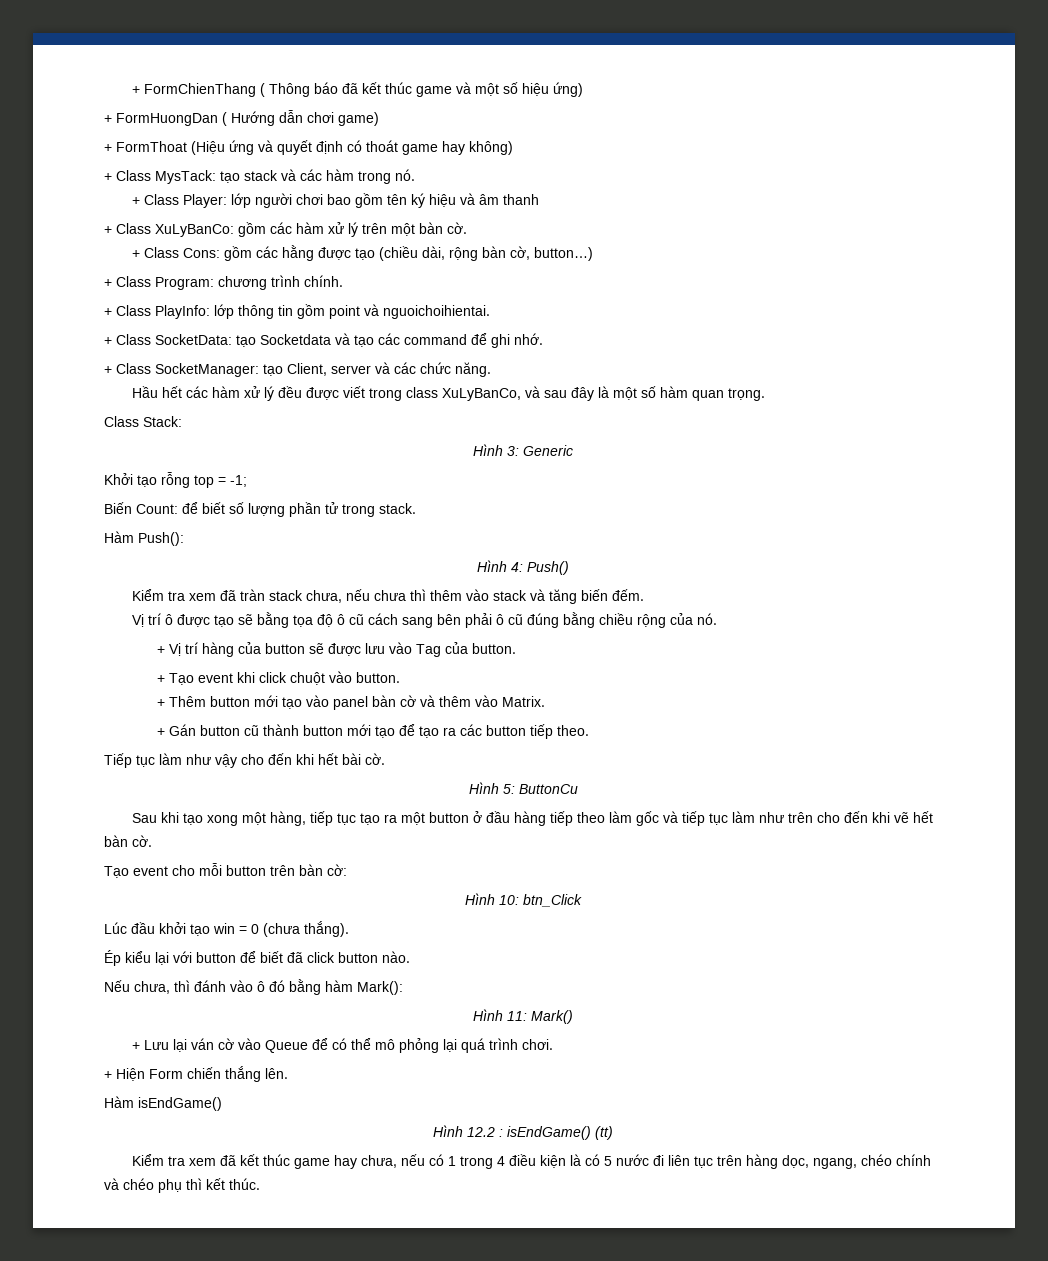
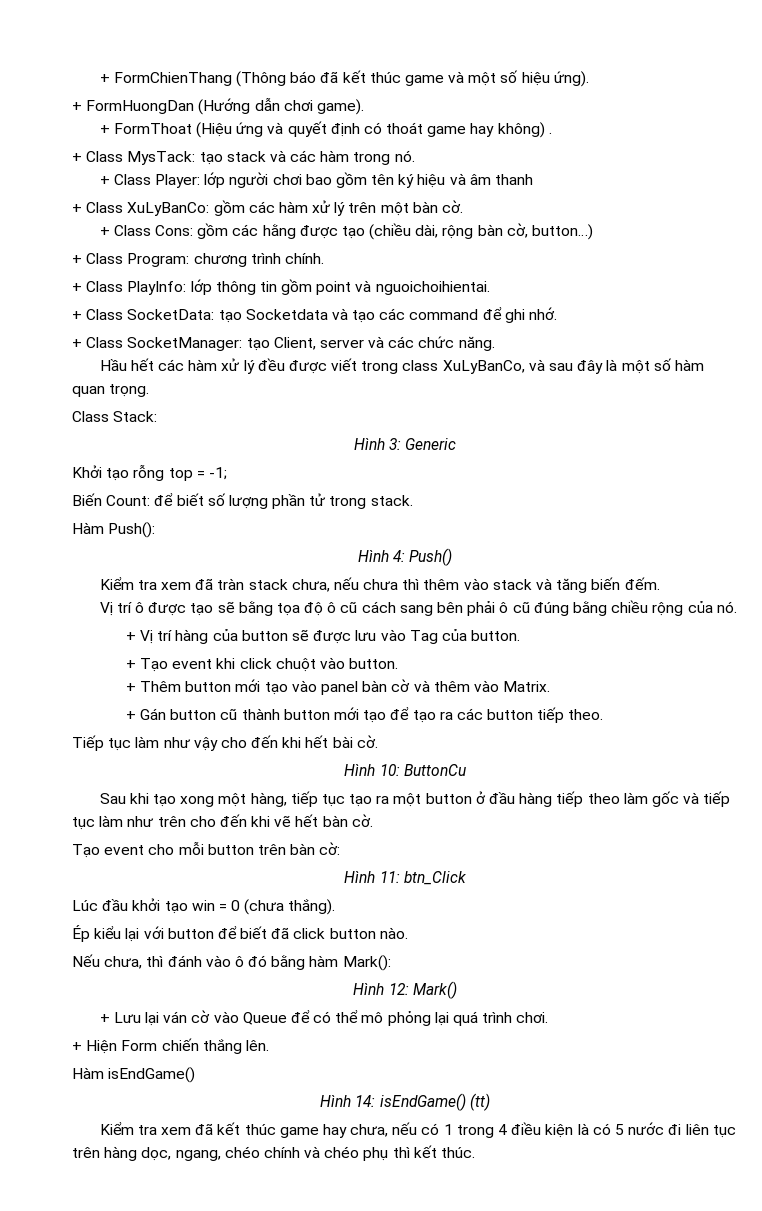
- + FormChienThang ( Thông báo đã kết thúc game và một số hiệu ứng)
+ + FormChienThang (Thông báo đã kết thúc game và một số hiệu ứng).
- + FormHuongDan ( Hướng dẫn chơi game)
+ + FormHuongDan (Hướng dẫn chơi game).
- + FormThoat (Hiệu ứng và quyết định có thoát game hay không)
+ + FormThoat (Hiệu ứng và quyết định có thoát game hay không) .
- Hình 5: ButtonCu
+ Hình 10: ButtonCu
- Hình 10: btn_Click
+ Hình 11: btn_Click
- Hình 11: Mark()
+ Hình 12: Mark()
- Hình 12.2 : isEndGame() (tt)
+ Hình 14: isEndGame() (tt)

